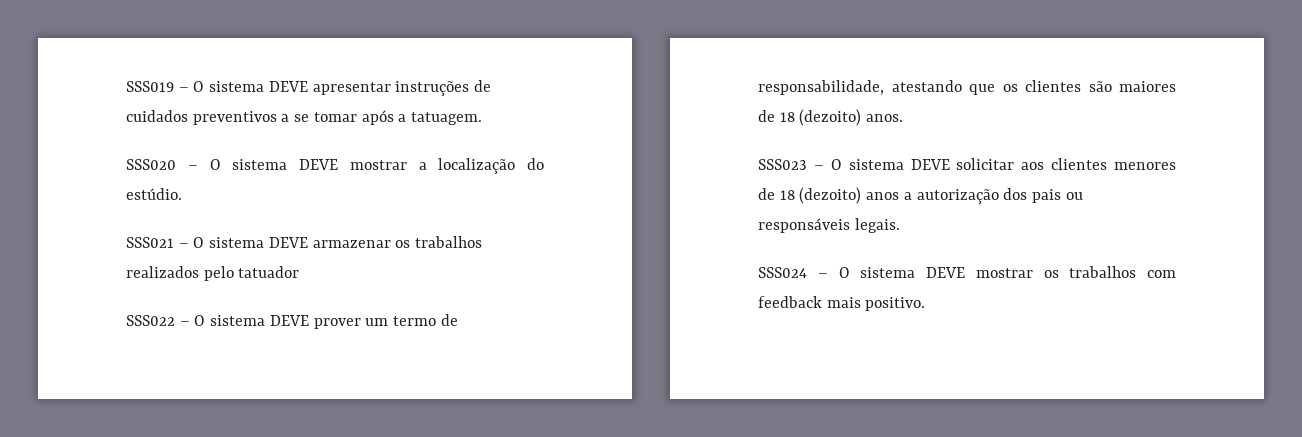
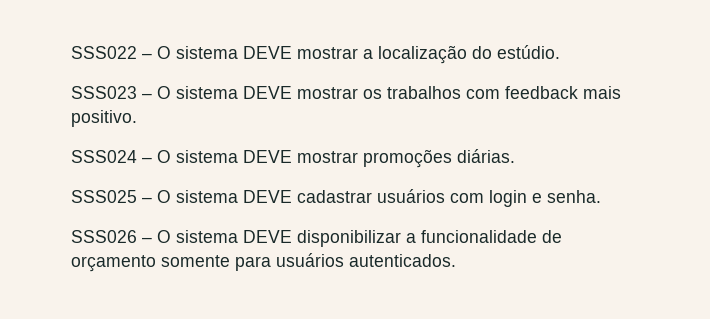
- SSS019 – O sistema DEVE apresentar instruções de cuidados preventivos a se tomar após a tatuagem.
- SSS020 – O sistema DEVE mostrar a localização do estúdio.
+ SSS022 – O sistema DEVE mostrar a localização do estúdio.
- SSS021 – O sistema DEVE armazenar os trabalhos realizados pelo tatuador
- SSS022 – O sistema DEVE prover um termo de responsabilidade, atestando que os clientes são maiores de 18 (dezoito) anos.
- SSS023 – O sistema DEVE solicitar aos clientes menores de 18 (dezoito) anos a autorização dos pais ou responsáveis legais.
- SSS024 – O sistema DEVE mostrar os trabalhos com feedback mais positivo.
+ SSS023 – O sistema DEVE mostrar os trabalhos com feedback mais positivo.
+ SSS024 – O sistema DEVE mostrar promoções diárias.
+ SSS025 – O sistema DEVE cadastrar usuários com login e senha.
+ SSS026 – O sistema DEVE disponibilizar a funcionalidade de orçamento somente para usuários autenticados.

